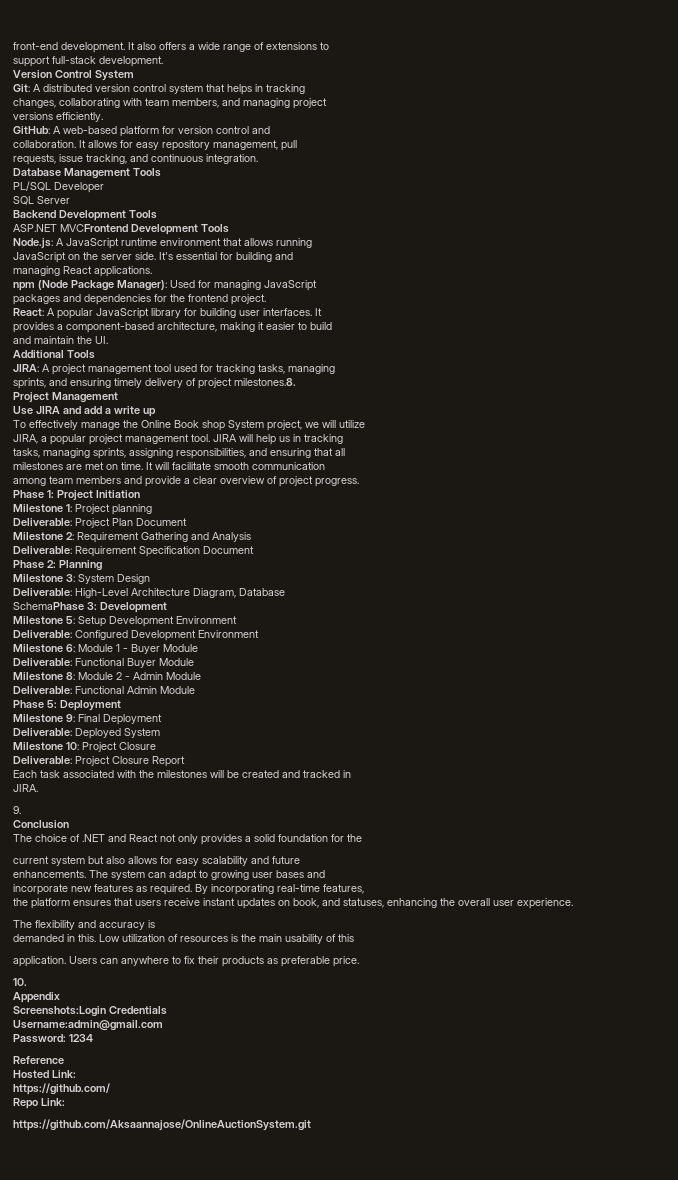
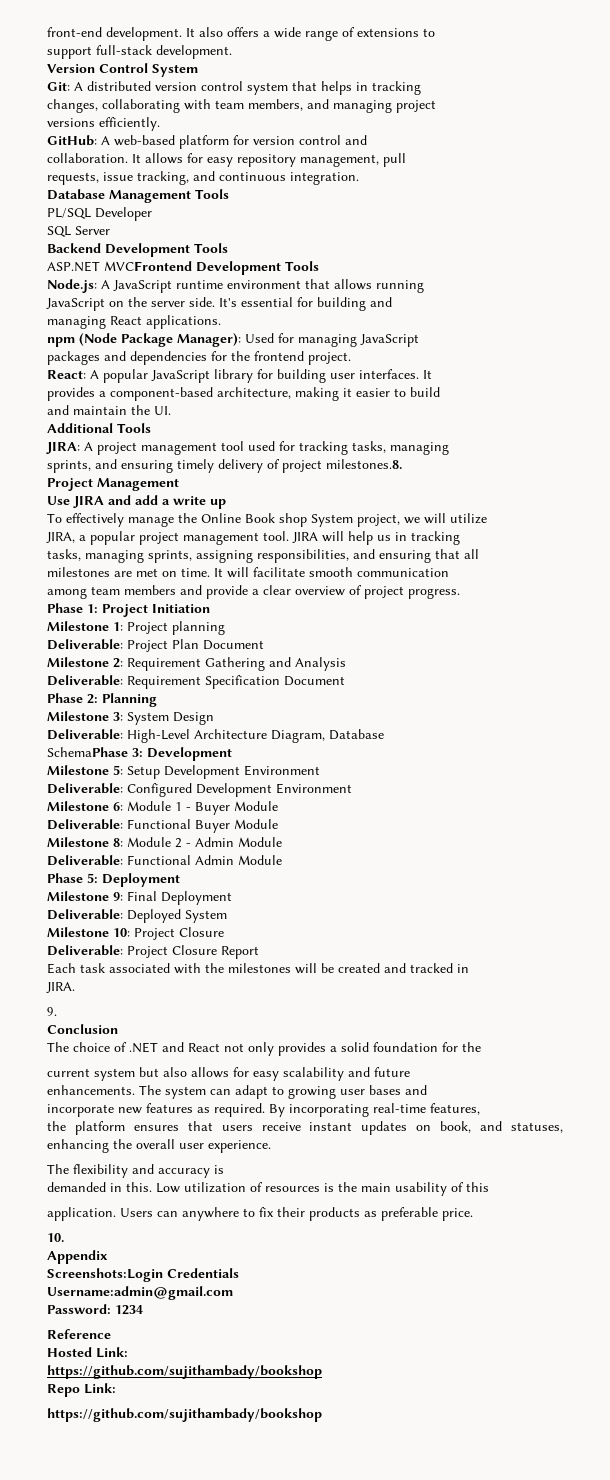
  Hosted Link:
- https://github.com/
+ https://github.com/sujithambady/bookshop
  Repo Link:
- https://github.com/Aksaannajose/OnlineAuctionSystem.git
+ https://github.com/sujithambady/bookshop

